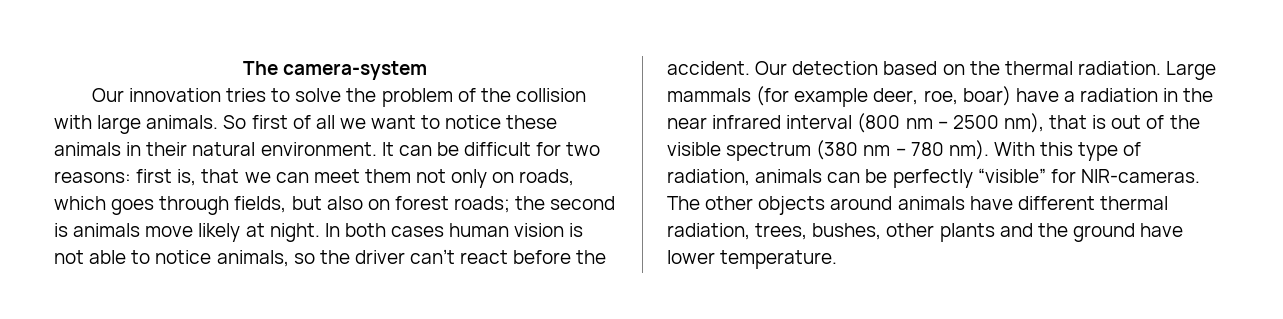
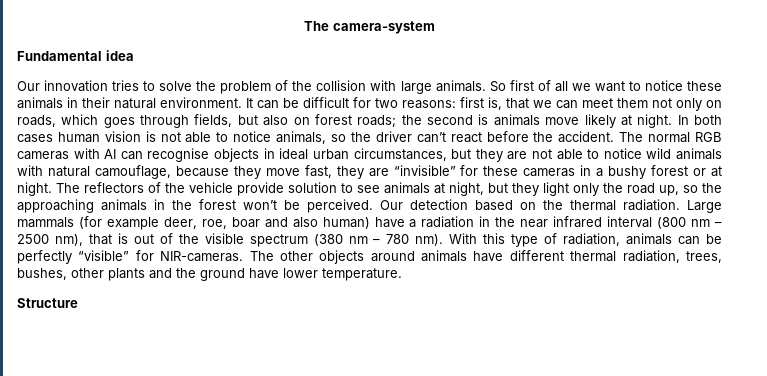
+ Fundamental idea
+ The normal RGB cameras with AI can recognise objects in ideal urban circumstances, but they are not able to notice wild animals with natural camouflage, because they move fast, they are “invisible” for these cameras in a bushy forest or at night. The reflectors of the vehicle provide solution to see animals at night, but they light only the road up, so the approaching animals in the forest won’t be perceived.
- Large mammals (for example deer, roe, boar) have a radiation in the near infrared interval (800 nm – 2500 nm), that is out of the visible spectrum (380 nm – 780 nm).
+ Large mammals (for example deer, roe, boar and also human) have a radiation in the near infrared interval (800 nm – 2500 nm), that is out of the visible spectrum (380 nm – 780 nm).
+ Structure

